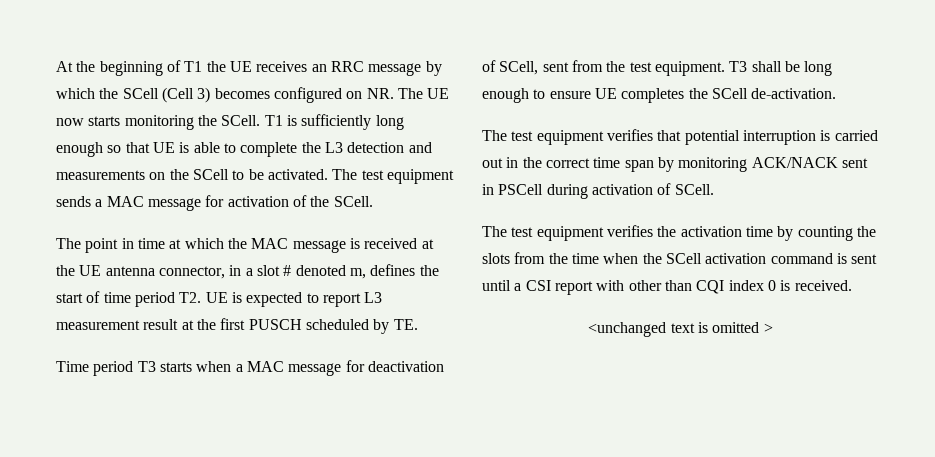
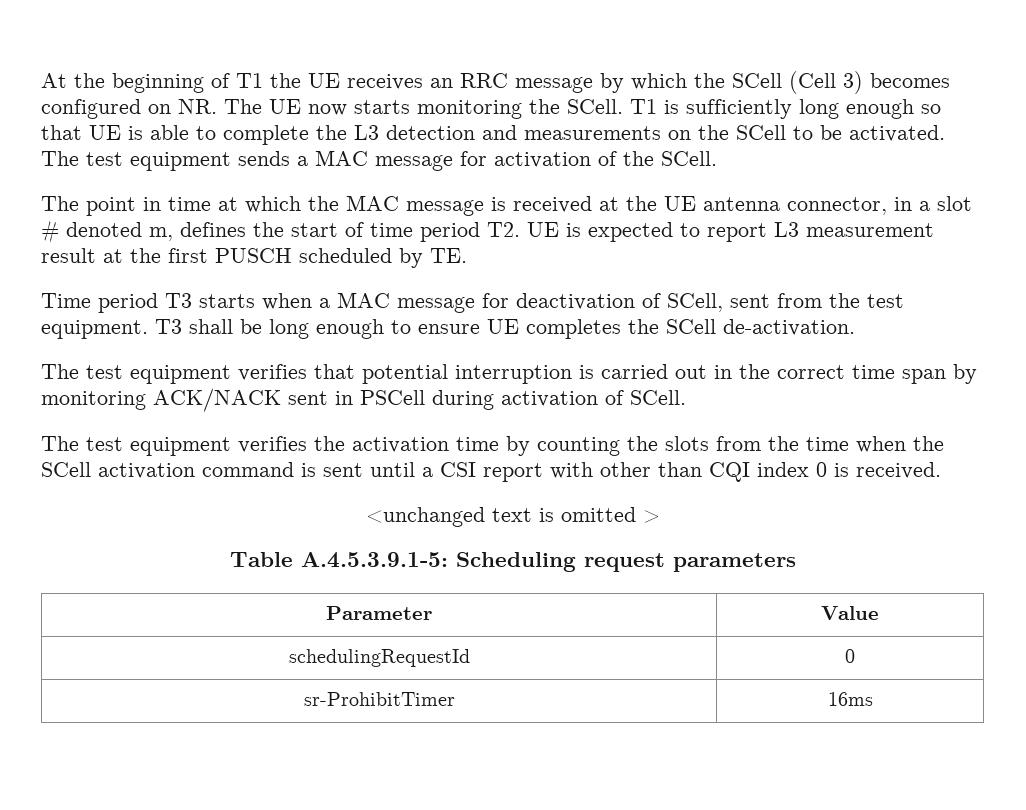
+ Table A.4.5.3.9.1-5: Scheduling request parameters
+ Parameter | Value
+ schedulingRequestId | 0
+ sr-ProhibitTimer | 16ms

